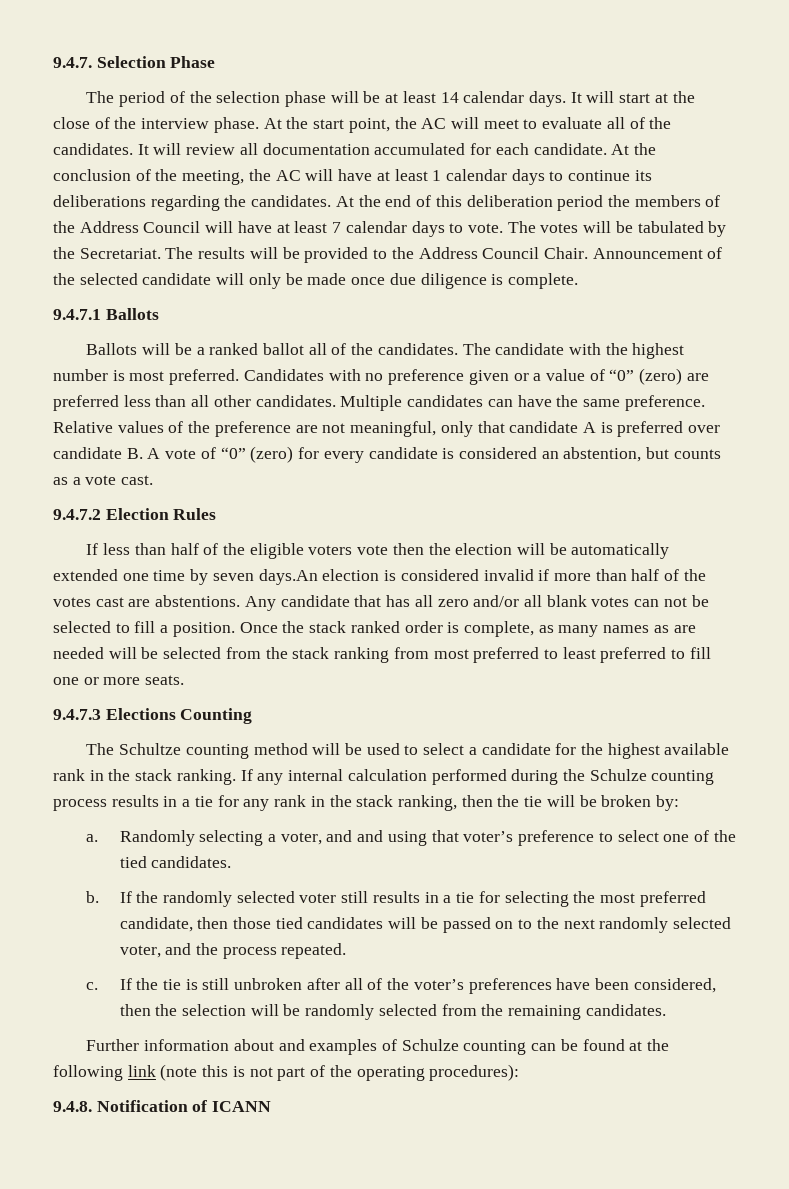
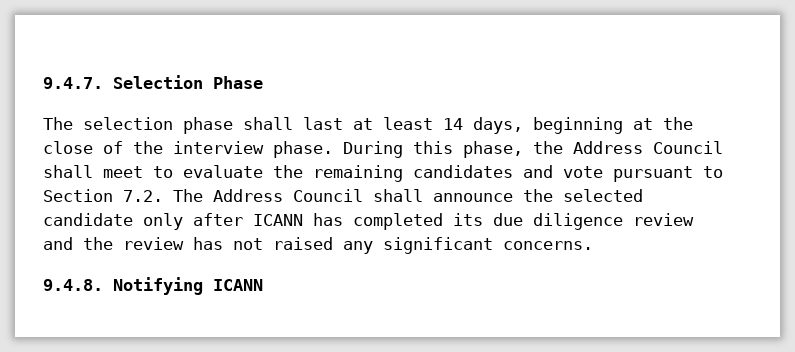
- The period of the selection phase will be at least 14 calendar days. It will start at the close of the interview phase.
+ The selection phase shall last at least 14 days, beginning at the close of the interview phase.
- At the start point, the AC will meet to evaluate all of the candidates. It will review all documentation accumulated for each candidate. At the conclusion of the meeting, the AC will have at least 1 calendar days to continue its deliberations regarding the candidates. At the end of this deliberation period the members of the Address Council will have at least 7 calendar days to vote. The votes will be tabulated by the Secretariat. The results will be provided to the Address Council Chair. Announcement of the selected candidate will only be made once due diligence is complete.
- 9.4.7.1 Ballots
- Ballots will be a ranked ballot all of the candidates. The candidate with the highest number is most preferred. Candidates with no preference given or a value of “0” (zero) are preferred less than all other candidates. Multiple candidates can have the same preference. Relative values of the preference are not meaningful, only that candidate A is preferred over candidate B. A vote of “0” (zero) for every candidate is considered an abstention, but counts as a vote cast.
- 9.4.7.2 Election Rules
- If less than half of the eligible voters vote then the election will be automatically extended one time by seven days.An election is considered invalid if more than half of the votes cast are abstentions. Any candidate that has all zero and/or all blank votes can not be selected to fill a position. Once the stack ranked order is complete, as many names as are needed will be selected from the stack ranking from most preferred to least preferred to fill one or more seats.
- 9.4.7.3 Elections Counting
- The Schultze counting method will be used to select a candidate for the highest available rank in the stack ranking. If any internal calculation performed during the Schulze counting process results in a tie for any rank in the stack ranking, then the tie will be broken by:
- a. Randomly selecting a voter, and and using that voter’s preference to select one of the tied candidates.
- b. If the randomly selected voter still results in a tie for selecting the most preferred candidate, then those tied candidates will be passed on to the next randomly selected voter, and the process repeated.
- c. If the tie is still unbroken after all of the voter’s preferences have been considered, then the selection will be randomly selected from the remaining candidates.
- Further information about and examples of Schulze counting can be found at the following link (note this is not part of the operating procedures):
+ During this phase, the Address Council shall meet to evaluate the remaining candidates and vote pursuant to Section 7.2. The Address Council shall announce the selected candidate only after ICANN has completed its due diligence review and the review has not raised any significant concerns.
- 9.4.8. Notification of ICANN
+ 9.4.8. Notifying ICANN

